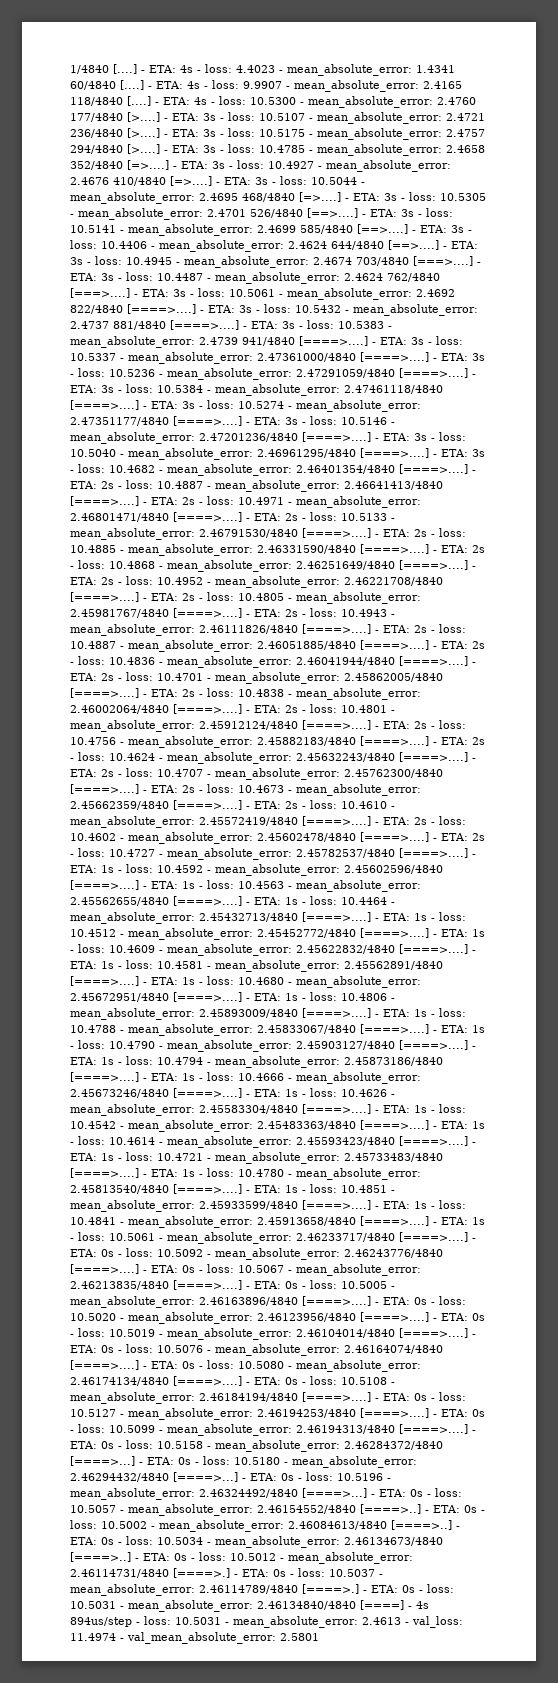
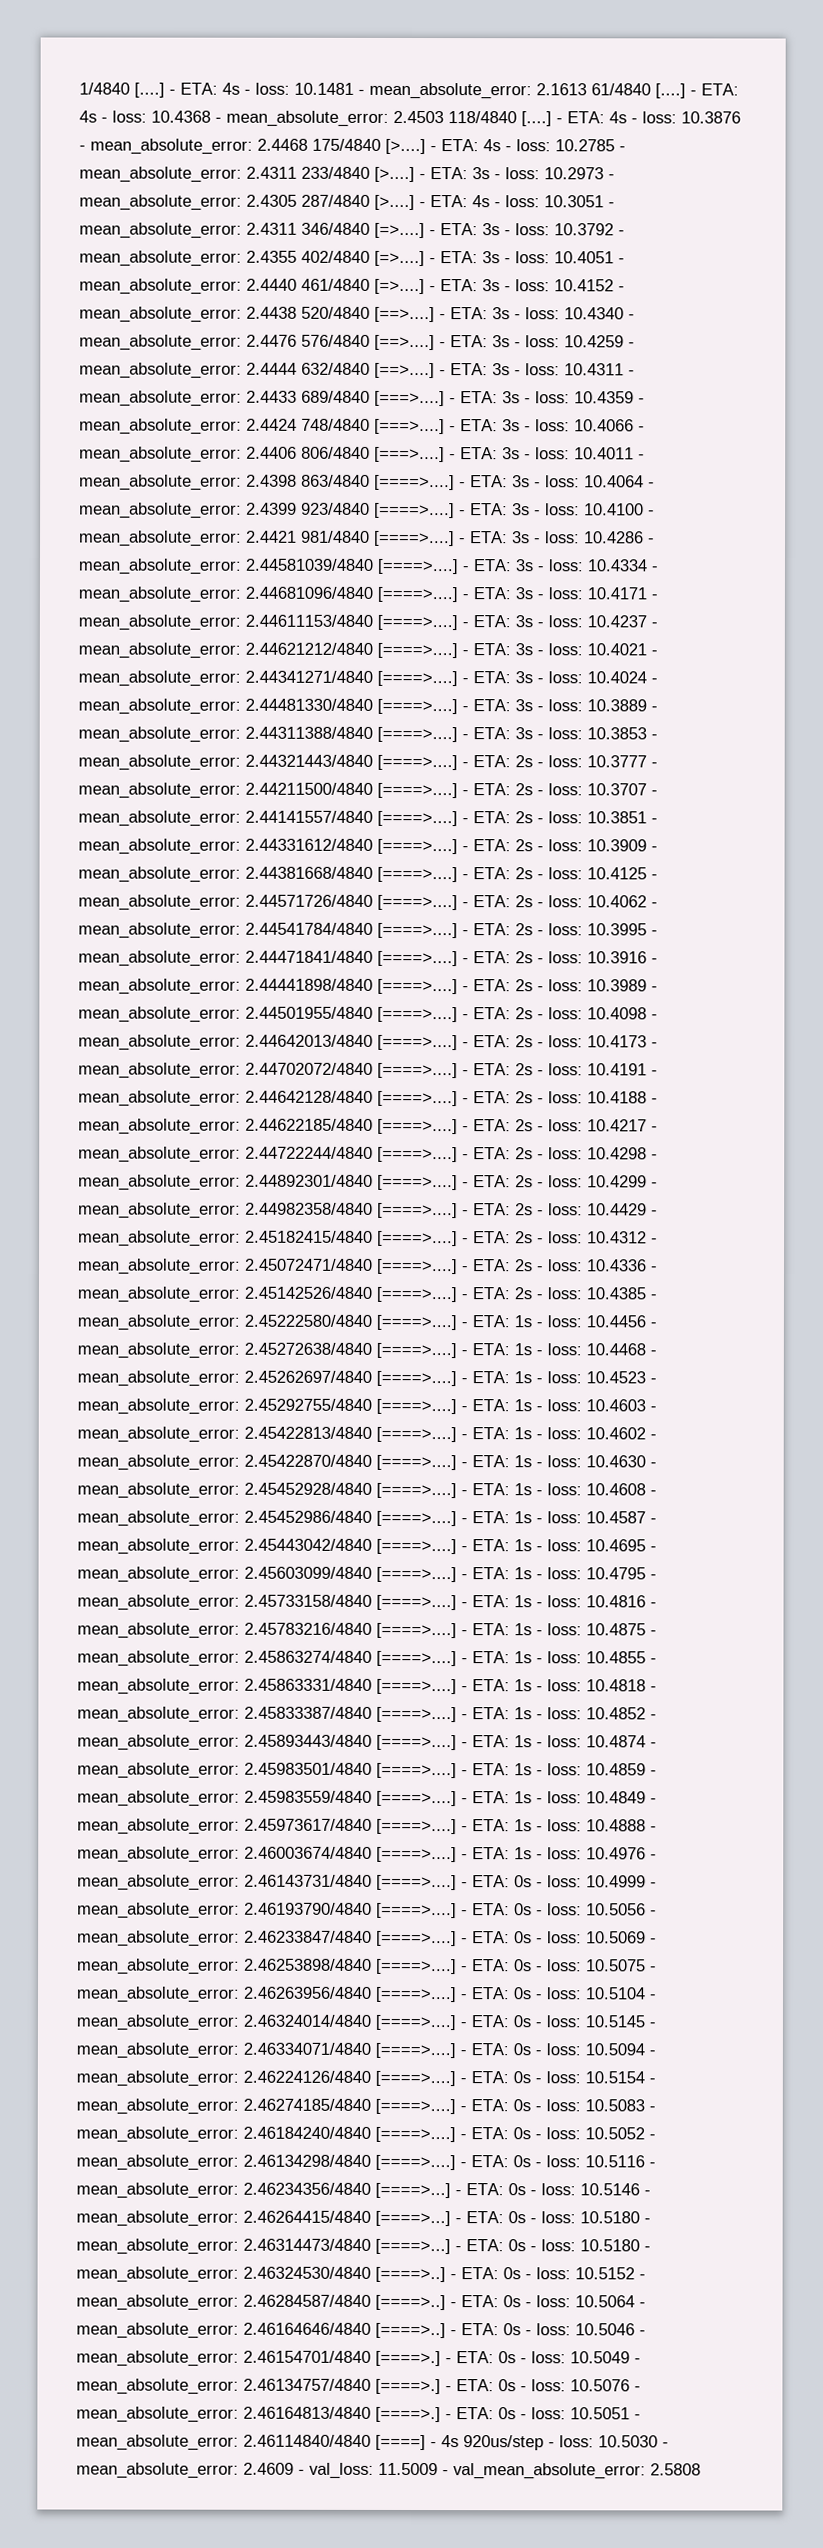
- - ETA: 4s - loss: 4.4023 - mean_absolute_error: 1.4341 60/4840 [....] - ETA: 4s - loss: 9.9907 - mean_absolute_error: 2.4165 118/4840 [....]
+ - ETA: 4s - loss: 10.1481 - mean_absolute_error: 2.1613 61/4840 [....] - ETA: 4s - loss: 10.4368 - mean_absolute_error: 2.4503 118/4840 [....]
- - ETA: 4s - loss: 10.5300 - mean_absolute_error: 2.4760 177/4840 [>....] - ETA: 3s - loss: 10.5107 - mean_absolute_error: 2.4721 236/4840 [>....] - ETA: 3s - loss: 10.5175 - mean_absolute_error: 2.4757 294/4840 [>....] - ETA: 3s - loss: 10.4785 - mean_absolute_error: 2.4658 352/4840 [=>....] - ETA: 3s - loss: 10.4927 - mean_absolute_error: 2.4676 410/4840 [=>....] - ETA: 3s - loss: 10.5044 - mean_absolute_error: 2.4695 468/4840 [=>....] - ETA: 3s - loss: 10.5305 - mean_absolute_error: 2.4701 526/4840 [==>....] - ETA: 3s - loss: 10.5141 - mean_absolute_error: 2.4699 585/4840 [==>....] - ETA: 3s - loss: 10.4406 - mean_absolute_error: 2.4624 644/4840 [==>....] - ETA: 3s - loss: 10.4945 - mean_absolute_error: 2.4674 703/4840 [===>....] - ETA: 3s - loss: 10.4487 - mean_absolute_error: 2.4624 762/4840 [===>....] - ETA: 3s - loss: 10.5061 - mean_absolute_error: 2.4692 822/4840 [====>....] - ETA: 3s - loss: 10.5432 - mean_absolute_error: 2.4737 881/4840 [====>....] - ETA: 3s - loss: 10.5383 - mean_absolute_error: 2.4739 941/4840 [====>....] - ETA: 3s - loss: 10.5337 - mean_absolute_error: 2.47361000/4840 [====>....] - ETA: 3s - loss: 10.5236 - mean_absolute_error: 2.47291059/4840 [====>....] - ETA: 3s - loss: 10.5384 - mean_absolute_error: 2.47461118/4840 [====>....] - ETA: 3s - loss: 10.5274 - mean_absolute_error: 2.47351177/4840 [====>....] - ETA: 3s - loss: 10.5146 - mean_absolute_error: 2.47201236/4840 [====>....] - ETA: 3s - loss: 10.5040 - mean_absolute_error: 2.46961295/4840 [====>....] - ETA: 3s - loss: 10.4682 - mean_absolute_error: 2.46401354/4840 [====>....] - ETA: 2s - loss: 10.4887 - mean_absolute_error: 2.46641413/4840 [====>....] - ETA: 2s - loss: 10.4971 - mean_absolute_error: 2.46801471/4840 [====>....] - ETA: 2s - loss: 10.5133 - mean_absolute_error: 2.46791530/4840 [====>....] - ETA: 2s - loss: 10.4885 - mean_absolute_error: 2.46331590/4840 [====>....] - ETA: 2s - loss: 10.4868 - mean_absolute_error: 2.46251649/4840 [====>....] - ETA: 2s - loss: 10.4952 - mean_absolute_error: 2.46221708/4840 [====>....] - ETA: 2s - loss: 10.4805 - mean_absolute_error: 2.45981767/4840 [====>....] - ETA: 2s - loss: 10.4943 - mean_absolute_error: 2.46111826/4840 [====>....] - ETA: 2s - loss: 10.4887 - mean_absolute_error: 2.46051885/4840 [====>....] - ETA: 2s - loss: 10.4836 - mean_absolute_error: 2.46041944/4840 [====>....] - ETA: 2s - loss: 10.4701 - mean_absolute_error: 2.45862005/4840 [====>....] - ETA: 2s - loss: 10.4838 - mean_absolute_error: 2.46002064/4840 [====>....] - ETA: 2s - loss: 10.4801 - mean_absolute_error: 2.45912124/4840 [====>....] - ETA: 2s - loss: 10.4756 - mean_absolute_error: 2.45882183/4840 [====>....] - ETA: 2s - loss: 10.4624 - mean_absolute_error: 2.45632243/4840 [====>....] - ETA: 2s - loss: 10.4707 - mean_absolute_error: 2.45762300/4840 [====>....] - ETA: 2s - loss: 10.4673 - mean_absolute_error: 2.45662359/4840 [====>....] - ETA: 2s - loss: 10.4610 - mean_absolute_error: 2.45572419/4840 [====>....] - ETA: 2s - loss: 10.4602 - mean_absolute_error: 2.45602478/4840 [====>....] - ETA: 2s - loss: 10.4727 - mean_absolute_error: 2.45782537/4840 [====>....] - ETA: 1s - loss: 10.4592 - mean_absolute_error: 2.45602596/4840 [====>....] - ETA: 1s - loss: 10.4563 - mean_absolute_error: 2.45562655/4840 [====>....] - ETA: 1s - loss: 10.4464 - mean_absolute_error: 2.45432713/4840 [====>....] - ETA: 1s - loss: 10.4512 - mean_absolute_error: 2.45452772/4840 [====>....] - ETA: 1s - loss: 10.4609 - mean_absolute_error: 2.45622832/4840 [====>....] - ETA: 1s - loss: 10.4581 - mean_absolute_error: 2.45562891/4840 [====>....] - ETA: 1s - loss: 10.4680 - mean_absolute_error: 2.45672951/4840 [====>....] - ETA: 1s - loss: 10.4806 - mean_absolute_error: 2.45893009/4840 [====>....] - ETA: 1s - loss: 10.4788 - mean_absolute_error: 2.45833067/4840 [====>....] - ETA: 1s - loss: 10.4790 - mean_absolute_error: 2.45903127/4840 [====>....] - ETA: 1s - loss: 10.4794 - mean_absolute_error: 2.45873186/4840 [====>....] - ETA: 1s - loss: 10.4666 - mean_absolute_error: 2.45673246/4840 [====>....] - ETA: 1s - loss: 10.4626 - mean_absolute_error: 2.45583304/4840 [====>....] - ETA: 1s - loss: 10.4542 - mean_absolute_error: 2.45483363/4840 [====>....] - ETA: 1s - loss: 10.4614 - mean_absolute_error: 2.45593423/4840 [====>....] - ETA: 1s - loss: 10.4721 - mean_absolute_error: 2.45733483/4840 [====>....] - ETA: 1s - loss: 10.4780 - mean_absolute_error: 2.45813540/4840 [====>....] - ETA: 1s - loss: 10.4851 - mean_absolute_error: 2.45933599/4840 [====>....] - ETA: 1s - loss: 10.4841 - mean_absolute_error: 2.45913658/4840 [====>....] - ETA: 1s - loss: 10.5061 - mean_absolute_error: 2.46233717/4840 [====>....] - ETA: 0s - loss: 10.5092 - mean_absolute_error: 2.46243776/4840 [====>....] - ETA: 0s - loss: 10.5067 - mean_absolute_error: 2.46213835/4840 [====>....] - ETA: 0s - loss: 10.5005 - mean_absolute_error: 2.46163896/4840 [====>....] - ETA: 0s - loss: 10.5020 - mean_absolute_error: 2.46123956/4840 [====>....] - ETA: 0s - loss: 10.5019 - mean_absolute_error: 2.46104014/4840 [====>....] - ETA: 0s - loss: 10.5076 - mean_absolute_error: 2.46164074/4840 [====>....] - ETA: 0s - loss: 10.5080 - mean_absolute_error: 2.46174134/4840 [====>....] - ETA: 0s - loss: 10.5108 - mean_absolute_error: 2.46184194/4840 [====>....] - ETA: 0s - loss: 10.5127 - mean_absolute_error: 2.46194253/4840 [====>....] - ETA: 0s - loss: 10.5099 - mean_absolute_error: 2.46194313/4840 [====>....] - ETA: 0s - loss: 10.5158 - mean_absolute_error: 2.46284372/4840 [====>...] - ETA: 0s - loss: 10.5180 - mean_absolute_error: 2.46294432/4840 [====>...] - ETA: 0s - loss: 10.5196 - mean_absolute_error: 2.46324492/4840 [====>...] - ETA: 0s - loss: 10.5057 - mean_absolute_error: 2.46154552/4840 [====>..] - ETA: 0s - loss: 10.5002 - mean_absolute_error: 2.46084613/4840 [====>..] - ETA: 0s - loss: 10.5034 - mean_absolute_error: 2.46134673/4840 [====>..] - ETA: 0s - loss: 10.5012 - mean_absolute_error: 2.46114731/4840 [====>.] - ETA: 0s - loss: 10.5037 - mean_absolute_error: 2.46114789/4840 [====>.] - ETA: 0s - loss: 10.5031 - mean_absolute_error: 2.46134840/4840 [====] - 4s 894us/step - loss: 10.5031 - mean_absolute_error: 2.4613 - val_loss: 11.4974 - val_mean_absolute_error: 2.5801
+ - ETA: 4s - loss: 10.3876 - mean_absolute_error: 2.4468 175/4840 [>....] - ETA: 4s - loss: 10.2785 - mean_absolute_error: 2.4311 233/4840 [>....] - ETA: 3s - loss: 10.2973 - mean_absolute_error: 2.4305 287/4840 [>....] - ETA: 4s - loss: 10.3051 - mean_absolute_error: 2.4311 346/4840 [=>....] - ETA: 3s - loss: 10.3792 - mean_absolute_error: 2.4355 402/4840 [=>....] - ETA: 3s - loss: 10.4051 - mean_absolute_error: 2.4440 461/4840 [=>....] - ETA: 3s - loss: 10.4152 - mean_absolute_error: 2.4438 520/4840 [==>....] - ETA: 3s - loss: 10.4340 - mean_absolute_error: 2.4476 576/4840 [==>....] - ETA: 3s - loss: 10.4259 - mean_absolute_error: 2.4444 632/4840 [==>....] - ETA: 3s - loss: 10.4311 - mean_absolute_error: 2.4433 689/4840 [===>....] - ETA: 3s - loss: 10.4359 - mean_absolute_error: 2.4424 748/4840 [===>....] - ETA: 3s - loss: 10.4066 - mean_absolute_error: 2.4406 806/4840 [===>....] - ETA: 3s - loss: 10.4011 - mean_absolute_error: 2.4398 863/4840 [====>....] - ETA: 3s - loss: 10.4064 - mean_absolute_error: 2.4399 923/4840 [====>....] - ETA: 3s - loss: 10.4100 - mean_absolute_error: 2.4421 981/4840 [====>....] - ETA: 3s - loss: 10.4286 - mean_absolute_error: 2.44581039/4840 [====>....] - ETA: 3s - loss: 10.4334 - mean_absolute_error: 2.44681096/4840 [====>....] - ETA: 3s - loss: 10.4171 - mean_absolute_error: 2.44611153/4840 [====>....] - ETA: 3s - loss: 10.4237 - mean_absolute_error: 2.44621212/4840 [====>....] - ETA: 3s - loss: 10.4021 - mean_absolute_error: 2.44341271/4840 [====>....] - ETA: 3s - loss: 10.4024 - mean_absolute_error: 2.44481330/4840 [====>....] - ETA: 3s - loss: 10.3889 - mean_absolute_error: 2.44311388/4840 [====>....] - ETA: 3s - loss: 10.3853 - mean_absolute_error: 2.44321443/4840 [====>....] - ETA: 2s - loss: 10.3777 - mean_absolute_error: 2.44211500/4840 [====>....] - ETA: 2s - loss: 10.3707 - mean_absolute_error: 2.44141557/4840 [====>....] - ETA: 2s - loss: 10.3851 - mean_absolute_error: 2.44331612/4840 [====>....] - ETA: 2s - loss: 10.3909 - mean_absolute_error: 2.44381668/4840 [====>....] - ETA: 2s - loss: 10.4125 - mean_absolute_error: 2.44571726/4840 [====>....] - ETA: 2s - loss: 10.4062 - mean_absolute_error: 2.44541784/4840 [====>....] - ETA: 2s - loss: 10.3995 - mean_absolute_error: 2.44471841/4840 [====>....] - ETA: 2s - loss: 10.3916 - mean_absolute_error: 2.44441898/4840 [====>....] - ETA: 2s - loss: 10.3989 - mean_absolute_error: 2.44501955/4840 [====>....] - ETA: 2s - loss: 10.4098 - mean_absolute_error: 2.44642013/4840 [====>....] - ETA: 2s - loss: 10.4173 - mean_absolute_error: 2.44702072/4840 [====>....] - ETA: 2s - loss: 10.4191 - mean_absolute_error: 2.44642128/4840 [====>....] - ETA: 2s - loss: 10.4188 - mean_absolute_error: 2.44622185/4840 [====>....] - ETA: 2s - loss: 10.4217 - mean_absolute_error: 2.44722244/4840 [====>....] - ETA: 2s - loss: 10.4298 - mean_absolute_error: 2.44892301/4840 [====>....] - ETA: 2s - loss: 10.4299 - mean_absolute_error: 2.44982358/4840 [====>....] - ETA: 2s - loss: 10.4429 - mean_absolute_error: 2.45182415/4840 [====>....] - ETA: 2s - loss: 10.4312 - mean_absolute_error: 2.45072471/4840 [====>....] - ETA: 2s - loss: 10.4336 - mean_absolute_error: 2.45142526/4840 [====>....] - ETA: 2s - loss: 10.4385 - mean_absolute_error: 2.45222580/4840 [====>....] - ETA: 1s - loss: 10.4456 - mean_absolute_error: 2.45272638/4840 [====>....] - ETA: 1s - loss: 10.4468 - mean_absolute_error: 2.45262697/4840 [====>....] - ETA: 1s - loss: 10.4523 - mean_absolute_error: 2.45292755/4840 [====>....] - ETA: 1s - loss: 10.4603 - mean_absolute_error: 2.45422813/4840 [====>....] - ETA: 1s - loss: 10.4602 - mean_absolute_error: 2.45422870/4840 [====>....] - ETA: 1s - loss: 10.4630 - mean_absolute_error: 2.45452928/4840 [====>....] - ETA: 1s - loss: 10.4608 - mean_absolute_error: 2.45452986/4840 [====>....] - ETA: 1s - loss: 10.4587 - mean_absolute_error: 2.45443042/4840 [====>....] - ETA: 1s - loss: 10.4695 - mean_absolute_error: 2.45603099/4840 [====>....] - ETA: 1s - loss: 10.4795 - mean_absolute_error: 2.45733158/4840 [====>....] - ETA: 1s - loss: 10.4816 - mean_absolute_error: 2.45783216/4840 [====>....] - ETA: 1s - loss: 10.4875 - mean_absolute_error: 2.45863274/4840 [====>....] - ETA: 1s - loss: 10.4855 - mean_absolute_error: 2.45863331/4840 [====>....] - ETA: 1s - loss: 10.4818 - mean_absolute_error: 2.45833387/4840 [====>....] - ETA: 1s - loss: 10.4852 - mean_absolute_error: 2.45893443/4840 [====>....] - ETA: 1s - loss: 10.4874 - mean_absolute_error: 2.45983501/4840 [====>....] - ETA: 1s - loss: 10.4859 - mean_absolute_error: 2.45983559/4840 [====>....] - ETA: 1s - loss: 10.4849 - mean_absolute_error: 2.45973617/4840 [====>....] - ETA: 1s - loss: 10.4888 - mean_absolute_error: 2.46003674/4840 [====>....] - ETA: 1s - loss: 10.4976 - mean_absolute_error: 2.46143731/4840 [====>....] - ETA: 0s - loss: 10.4999 - mean_absolute_error: 2.46193790/4840 [====>....] - ETA: 0s - loss: 10.5056 - mean_absolute_error: 2.46233847/4840 [====>....] - ETA: 0s - loss: 10.5069 - mean_absolute_error: 2.46253898/4840 [====>....] - ETA: 0s - loss: 10.5075 - mean_absolute_error: 2.46263956/4840 [====>....] - ETA: 0s - loss: 10.5104 - mean_absolute_error: 2.46324014/4840 [====>....] - ETA: 0s - loss: 10.5145 - mean_absolute_error: 2.46334071/4840 [====>....] - ETA: 0s - loss: 10.5094 - mean_absolute_error: 2.46224126/4840 [====>....] - ETA: 0s - loss: 10.5154 - mean_absolute_error: 2.46274185/4840 [====>....] - ETA: 0s - loss: 10.5083 - mean_absolute_error: 2.46184240/4840 [====>....] - ETA: 0s - loss: 10.5052 - mean_absolute_error: 2.46134298/4840 [====>....] - ETA: 0s - loss: 10.5116 - mean_absolute_error: 2.46234356/4840 [====>...] - ETA: 0s - loss: 10.5146 - mean_absolute_error: 2.46264415/4840 [====>...] - ETA: 0s - loss: 10.5180 - mean_absolute_error: 2.46314473/4840 [====>...] - ETA: 0s - loss: 10.5180 - mean_absolute_error: 2.46324530/4840 [====>..] - ETA: 0s - loss: 10.5152 - mean_absolute_error: 2.46284587/4840 [====>..] - ETA: 0s - loss: 10.5064 - mean_absolute_error: 2.46164646/4840 [====>..] - ETA: 0s - loss: 10.5046 - mean_absolute_error: 2.46154701/4840 [====>.] - ETA: 0s - loss: 10.5049 - mean_absolute_error: 2.46134757/4840 [====>.] - ETA: 0s - loss: 10.5076 - mean_absolute_error: 2.46164813/4840 [====>.] - ETA: 0s - loss: 10.5051 - mean_absolute_error: 2.46114840/4840 [====] - 4s 920us/step - loss: 10.5030 - mean_absolute_error: 2.4609 - val_loss: 11.5009 - val_mean_absolute_error: 2.5808

